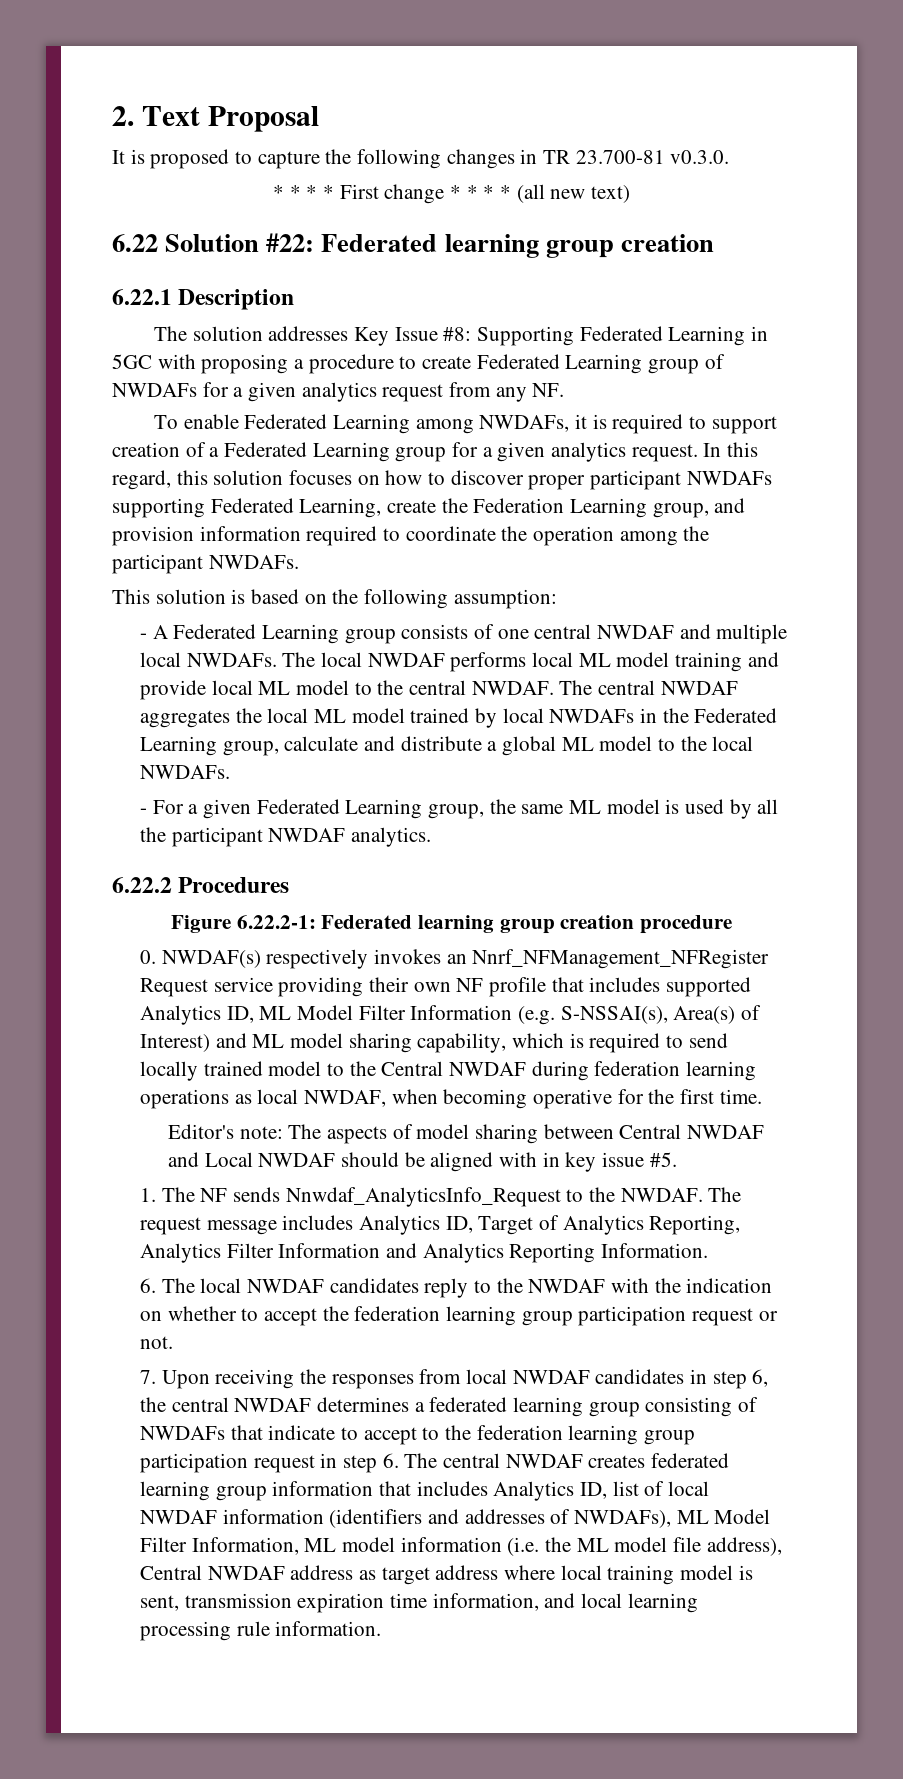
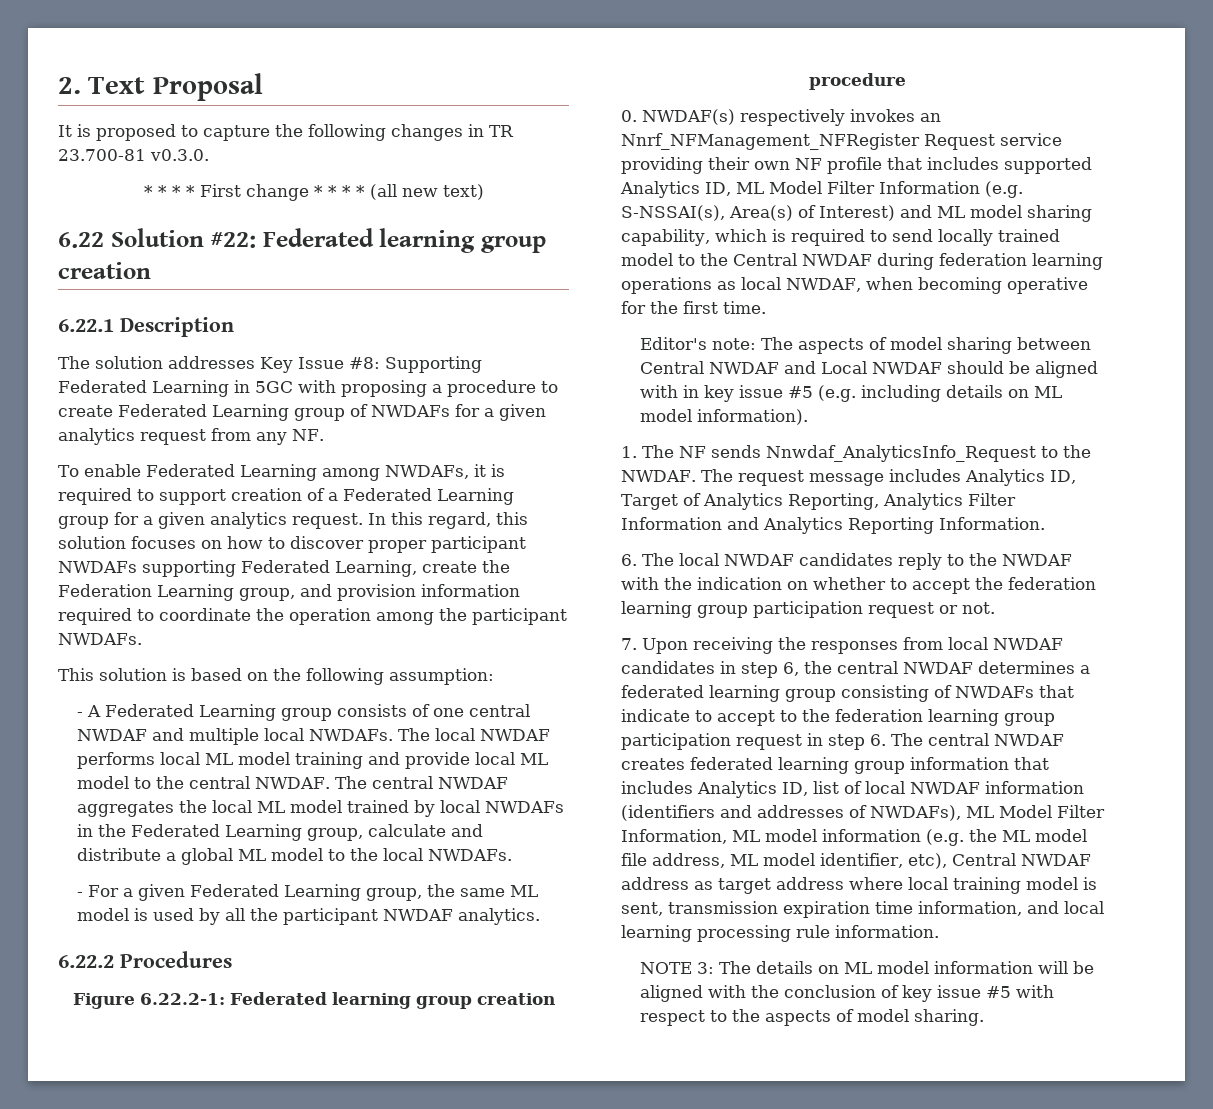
- Editor's note: The aspects of model sharing between Central NWDAF and Local NWDAF should be aligned with in key issue #5.
+ Editor's note: The aspects of model sharing between Central NWDAF and Local NWDAF should be aligned with in key issue #5 (e.g. including details on ML model information).
- 7. Upon receiving the responses from local NWDAF candidates in step 6, the central NWDAF determines a federated learning group consisting of NWDAFs that indicate to accept to the federation learning group participation request in step 6. The central NWDAF creates federated learning group information that includes Analytics ID, list of local NWDAF information (identifiers and addresses of NWDAFs), ML Model Filter Information, ML model information (i.e. the ML model file address), Central NWDAF address as target address where local training model is sent, transmission expiration time information, and local learning processing rule information.
+ 7. Upon receiving the responses from local NWDAF candidates in step 6, the central NWDAF determines a federated learning group consisting of NWDAFs that indicate to accept to the federation learning group participation request in step 6. The central NWDAF creates federated learning group information that includes Analytics ID, list of local NWDAF information (identifiers and addresses of NWDAFs), ML Model Filter Information, ML model information (e.g. the ML model file address, ML model identifier, etc), Central NWDAF address as target address where local training model is sent, transmission expiration time information, and local learning processing rule information.
+ NOTE 3: The details on ML model information will be aligned with the conclusion of key issue #5 with respect to the aspects of model sharing.

